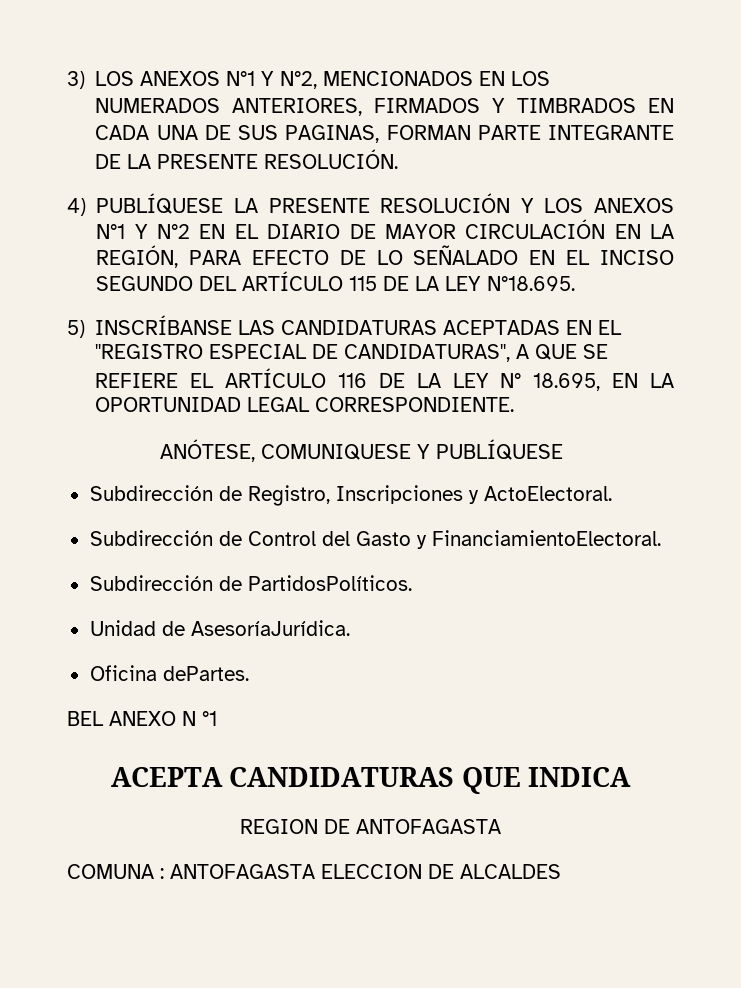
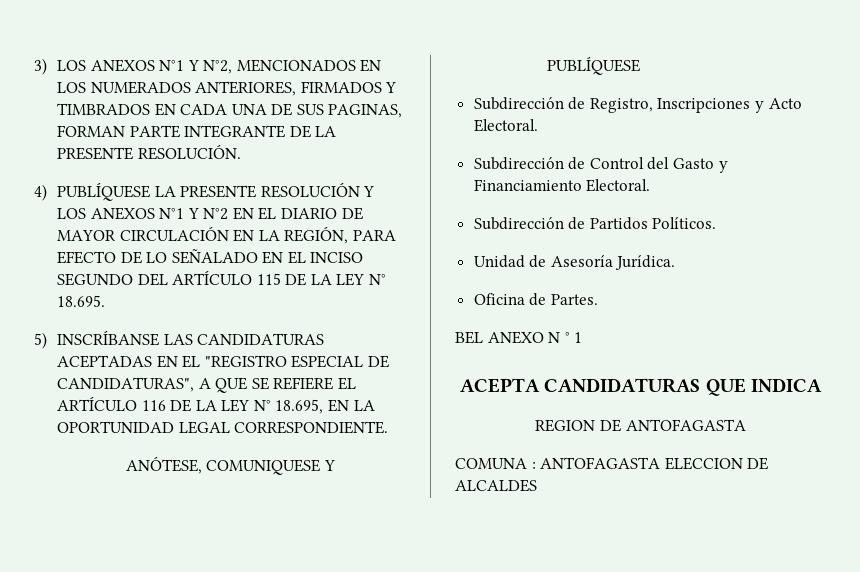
- 4) PUBLÍQUESE LA PRESENTE RESOLUCIÓN Y LOS ANEXOS N°1 Y N°2 EN EL DIARIO DE MAYOR CIRCULACIÓN EN LA REGIÓN, PARA EFECTO DE LO SEÑALADO EN EL INCISO SEGUNDO DEL ARTÍCULO 115 DE LA LEY N°18.695.
+ 4) PUBLÍQUESE LA PRESENTE RESOLUCIÓN Y LOS ANEXOS N°1 Y N°2 EN EL DIARIO DE MAYOR CIRCULACIÓN EN LA REGIÓN, PARA EFECTO DE LO SEÑALADO EN EL INCISO SEGUNDO DEL ARTÍCULO 115 DE LA LEY N° 18.695.
- Subdirección de Registro, Inscripciones y ActoElectoral.
+ Subdirección de Registro, Inscripciones y Acto Electoral.
- Subdirección de Control del Gasto y FinanciamientoElectoral.
- Subdirección de PartidosPolíticos.
+ Subdirección de Control del Gasto y Financiamiento Electoral.
+ Subdirección de Partidos Políticos.
- Unidad de AsesoríaJurídica.
+ Unidad de Asesoría Jurídica.
- Oficina dePartes.
+ Oficina de Partes.
- BEL ANEXO N °1
+ BEL ANEXO N ° 1

